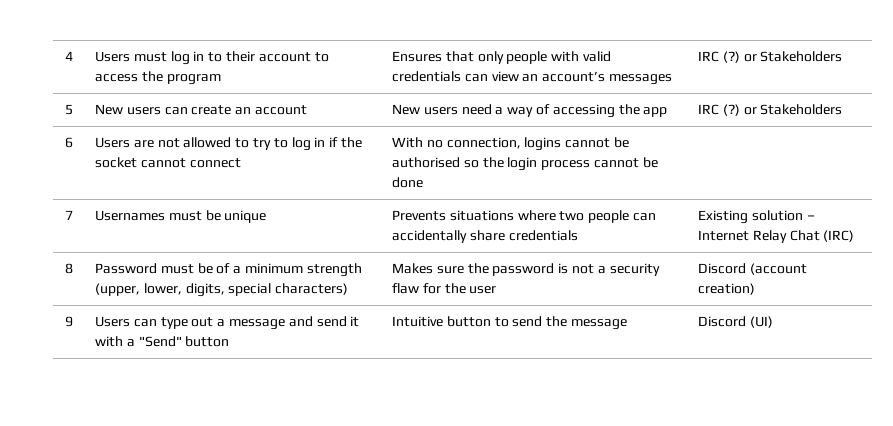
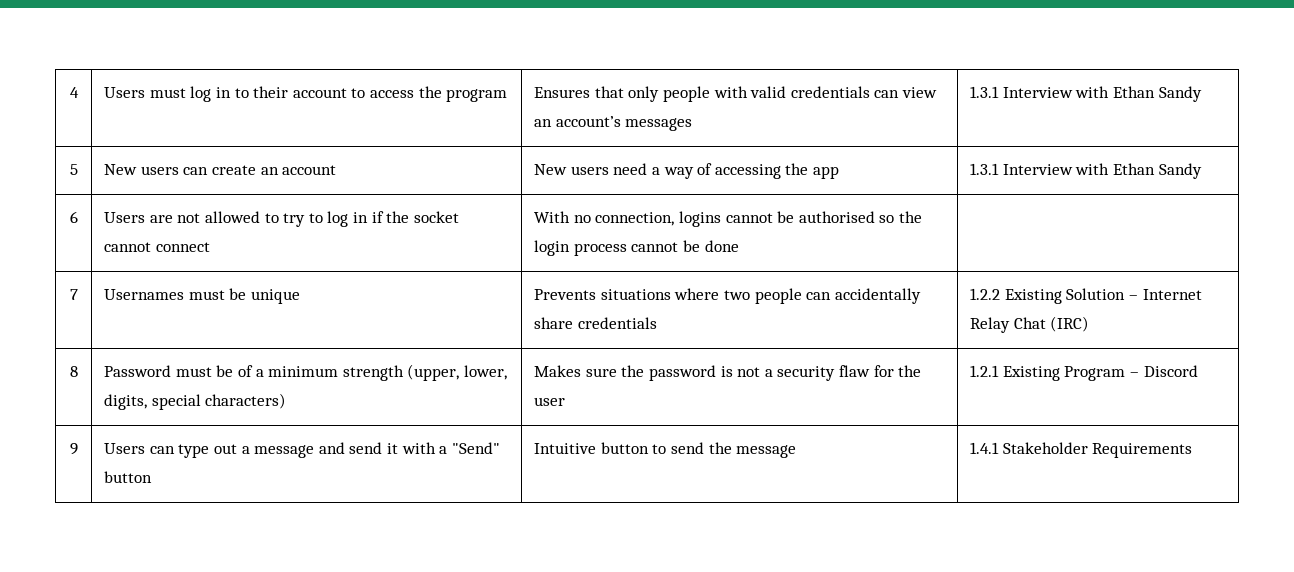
- 4 | Users must log in to their account to access the program | Ensures that only people with valid credentials can view an account’s messages | IRC (?) or Stakeholders
+ 4 | Users must log in to their account to access the program | Ensures that only people with valid credentials can view an account’s messages | 1.3.1 Interview with Ethan Sandy
- 5 | New users can create an account | New users need a way of accessing the app | IRC (?) or Stakeholders
+ 5 | New users can create an account | New users need a way of accessing the app | 1.3.1 Interview with Ethan Sandy
- 7 | Usernames must be unique | Prevents situations where two people can accidentally share credentials | Existing solution – Internet Relay Chat (IRC)
+ 7 | Usernames must be unique | Prevents situations where two people can accidentally share credentials | 1.2.2 Existing Solution – Internet Relay Chat (IRC)
- 8 | Password must be of a minimum strength (upper, lower, digits, special characters) | Makes sure the password is not a security flaw for the user | Discord (account creation)
+ 8 | Password must be of a minimum strength (upper, lower, digits, special characters) | Makes sure the password is not a security flaw for the user | 1.2.1 Existing Program – Discord
- 9 | Users can type out a message and send it with a "Send" button | Intuitive button to send the message | Discord (UI)
+ 9 | Users can type out a message and send it with a "Send" button | Intuitive button to send the message | 1.4.1 Stakeholder Requirements

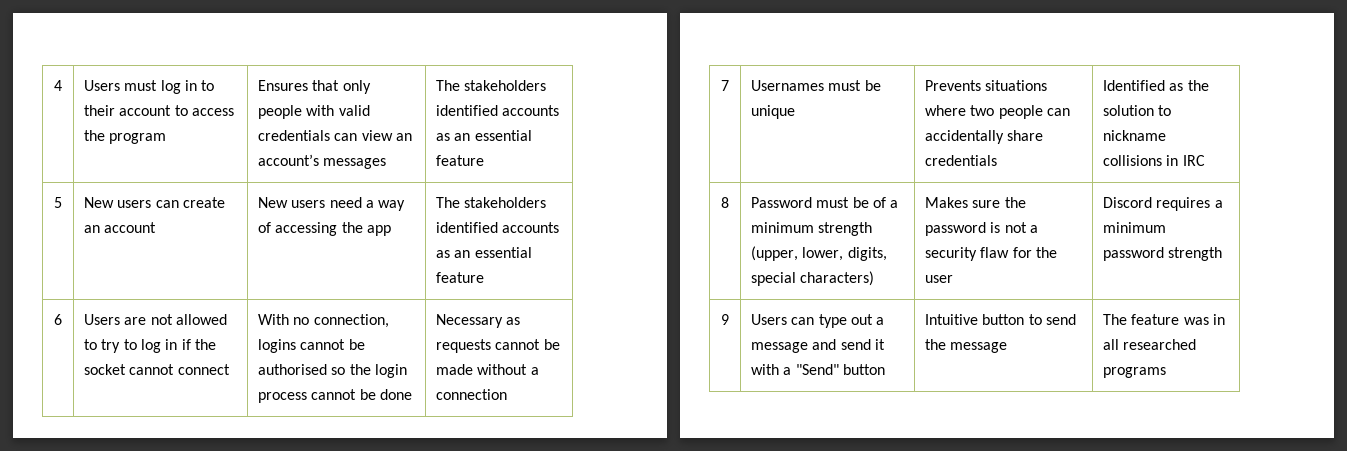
- 4 | Users must log in to their account to access the program | Ensures that only people with valid credentials can view an account’s messages | 1.3.1 Interview with Ethan Sandy
+ 4 | Users must log in to their account to access the program | Ensures that only people with valid credentials can view an account’s messages | The stakeholders identified accounts as an essential feature
- 5 | New users can create an account | New users need a way of accessing the app | 1.3.1 Interview with Ethan Sandy
+ 5 | New users can create an account | New users need a way of accessing the app | The stakeholders identified accounts as an essential feature
- 6 | Users are not allowed to try to log in if the socket cannot connect | With no connection, logins cannot be authorised so the login process cannot be done |
+ 6 | Users are not allowed to try to log in if the socket cannot connect | With no connection, logins cannot be authorised so the login process cannot be done | Necessary as requests cannot be made without a connection
- 7 | Usernames must be unique | Prevents situations where two people can accidentally share credentials | 1.2.2 Existing Solution – Internet Relay Chat (IRC)
+ 7 | Usernames must be unique | Prevents situations where two people can accidentally share credentials | Identified as the solution to nickname collisions in IRC
- 8 | Password must be of a minimum strength (upper, lower, digits, special characters) | Makes sure the password is not a security flaw for the user | 1.2.1 Existing Program – Discord
+ 8 | Password must be of a minimum strength (upper, lower, digits, special characters) | Makes sure the password is not a security flaw for the user | Discord requires a minimum password strength
- 9 | Users can type out a message and send it with a "Send" button | Intuitive button to send the message | 1.4.1 Stakeholder Requirements
+ 9 | Users can type out a message and send it with a "Send" button | Intuitive button to send the message | The feature was in all researched programs

